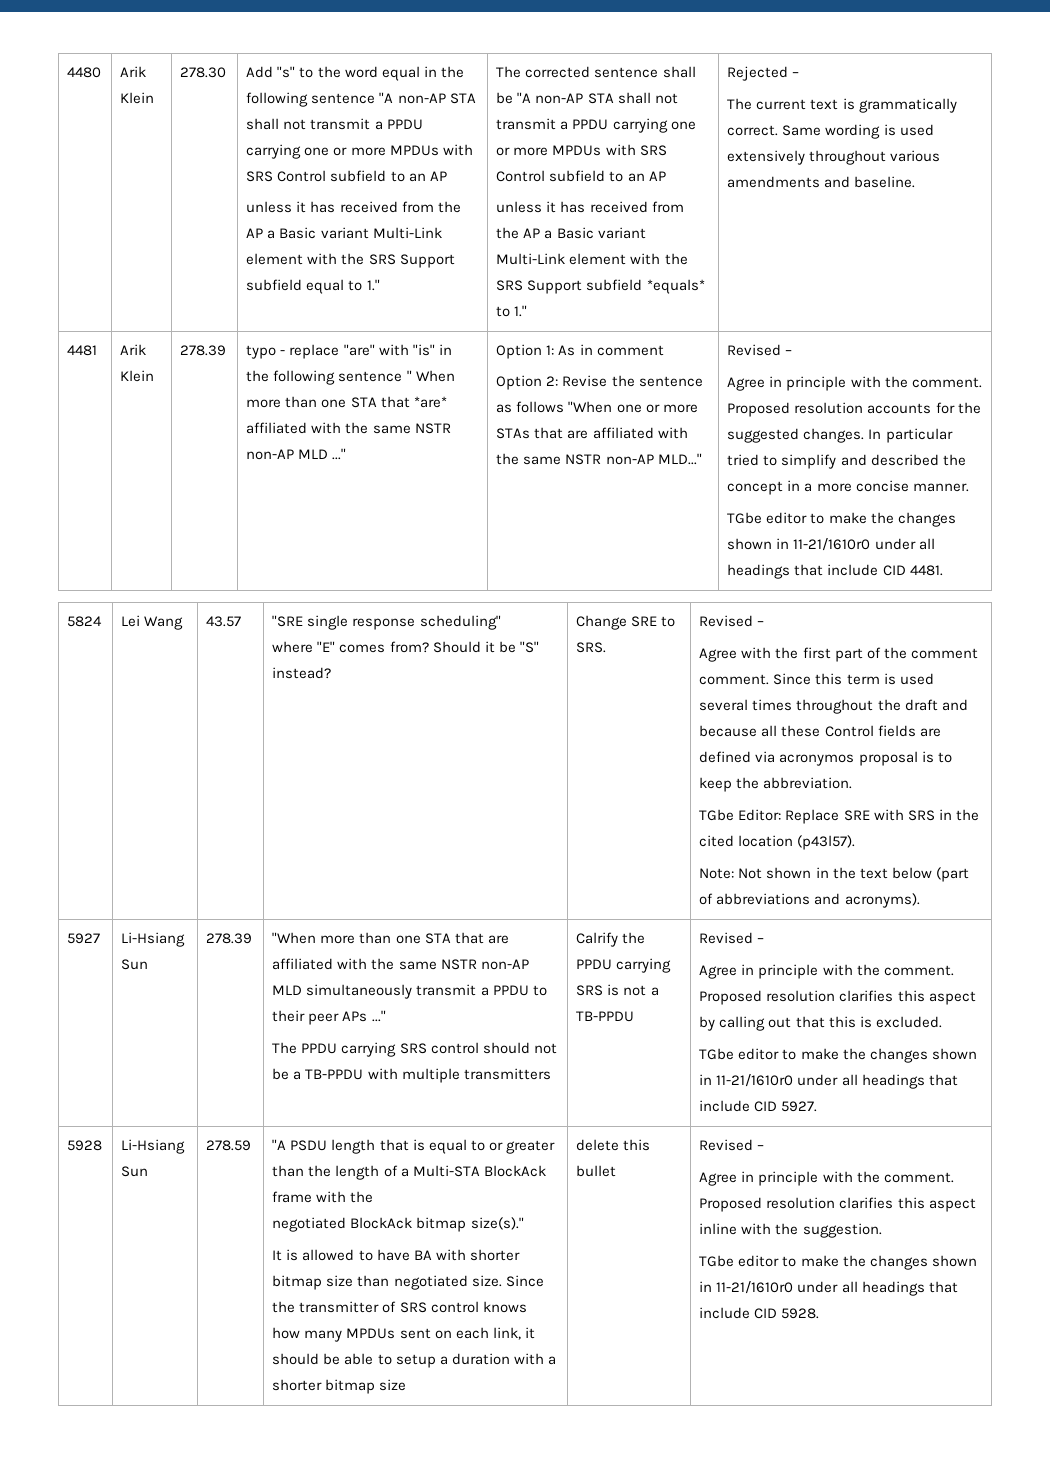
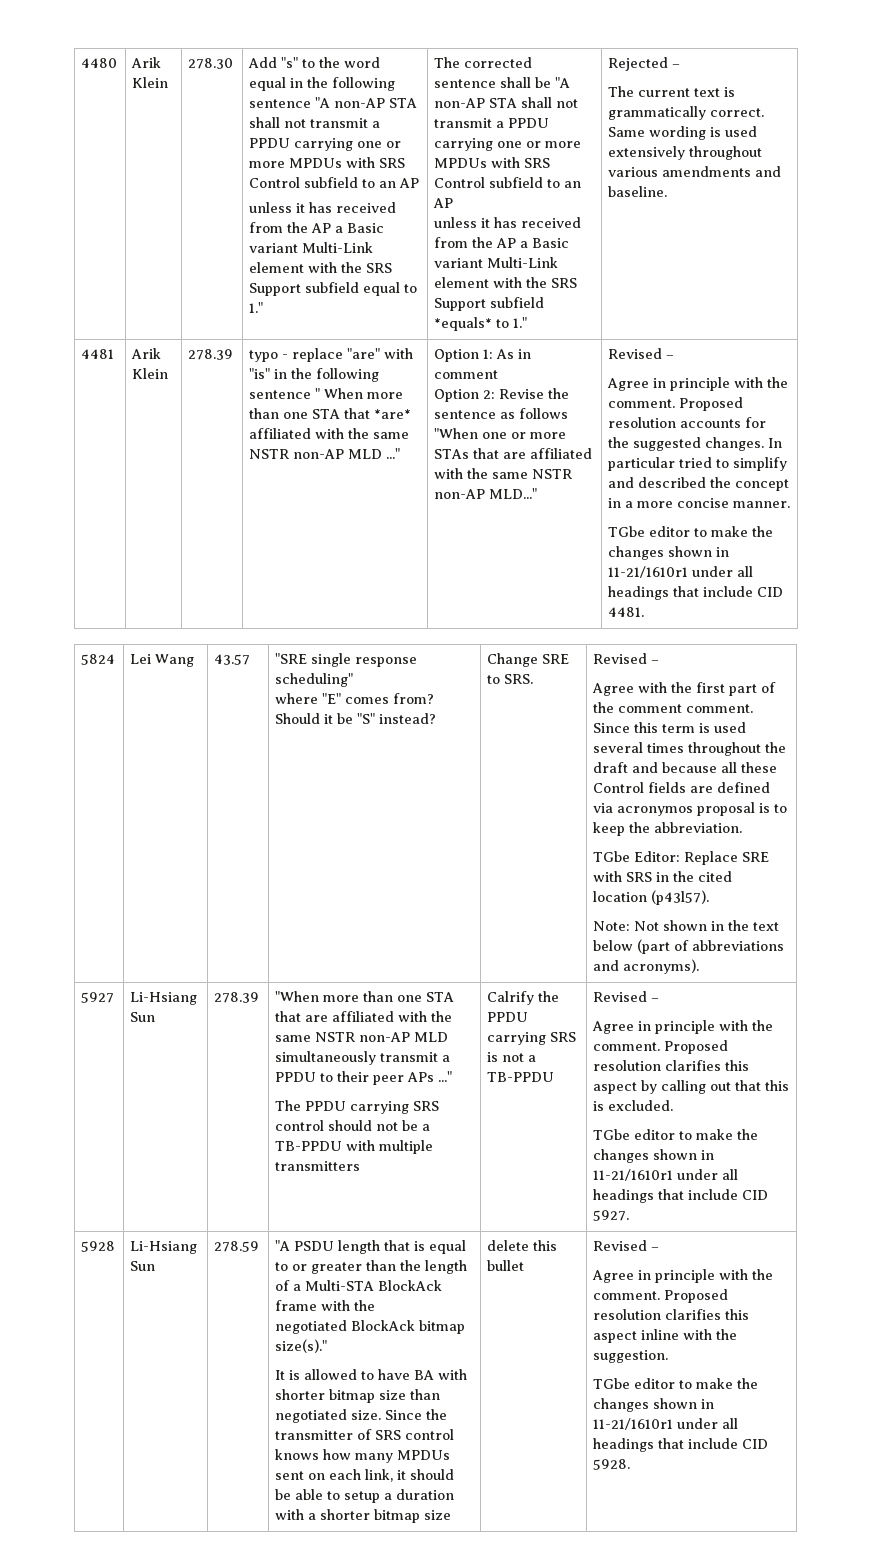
- TGbe editor to make the changes shown in 11-21/1610r0 under all headings that include CID 4481.
+ TGbe editor to make the changes shown in 11-21/1610r1 under all headings that include CID 4481.
- TGbe editor to make the changes shown in 11-21/1610r0 under all headings that include CID 5927.
+ TGbe editor to make the changes shown in 11-21/1610r1 under all headings that include CID 5927.
- TGbe editor to make the changes shown in 11-21/1610r0 under all headings that include CID 5928.
+ TGbe editor to make the changes shown in 11-21/1610r1 under all headings that include CID 5928.

